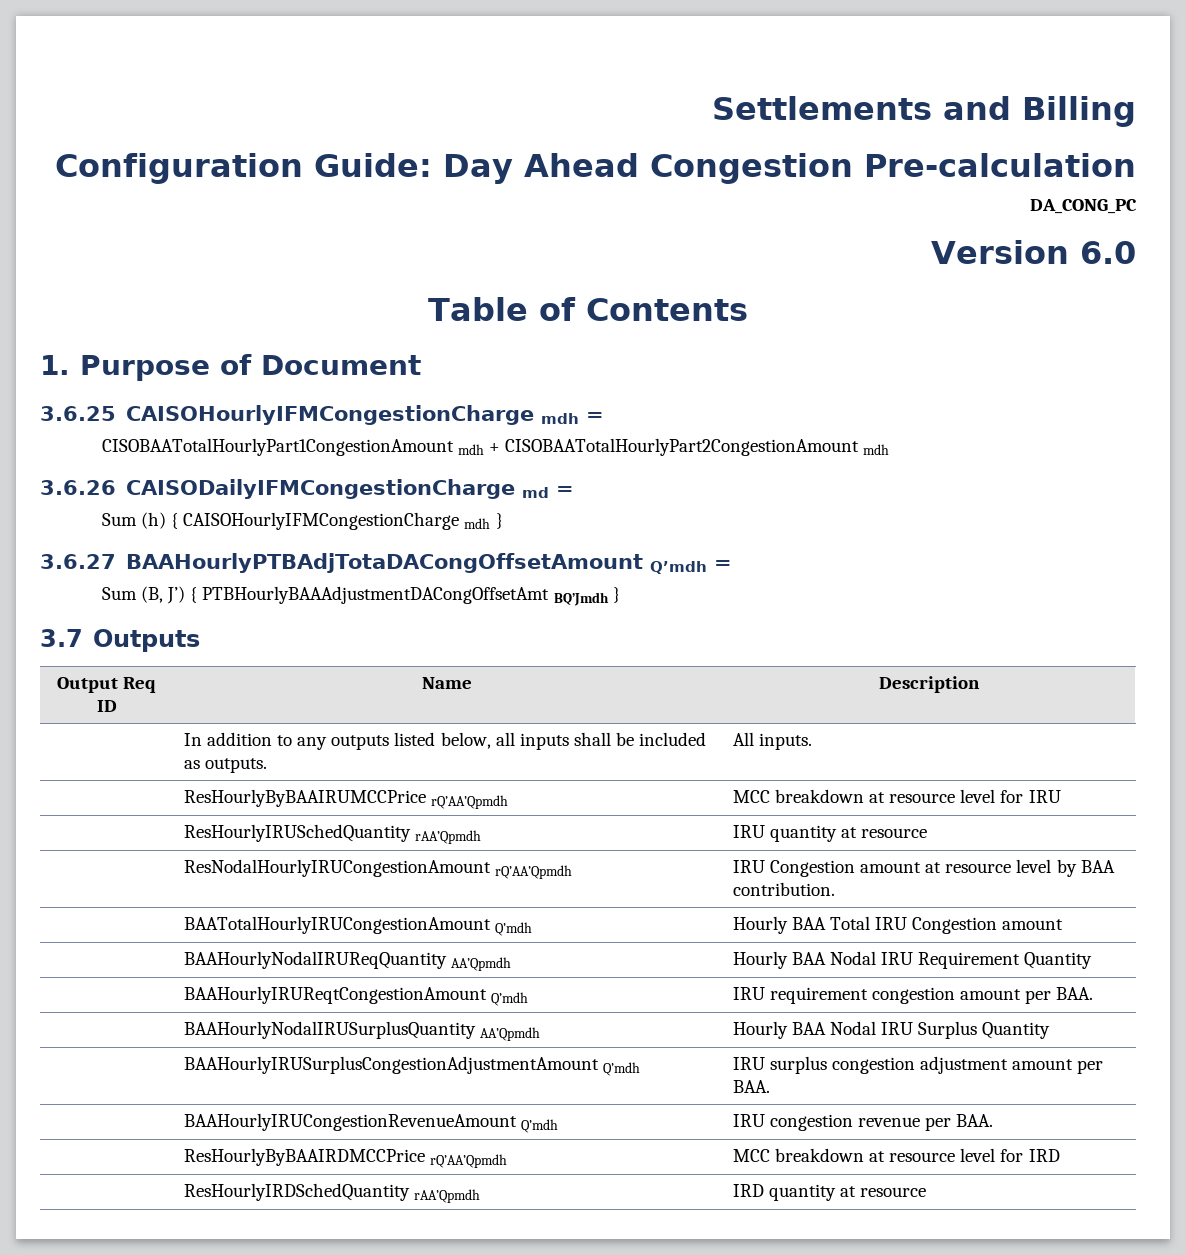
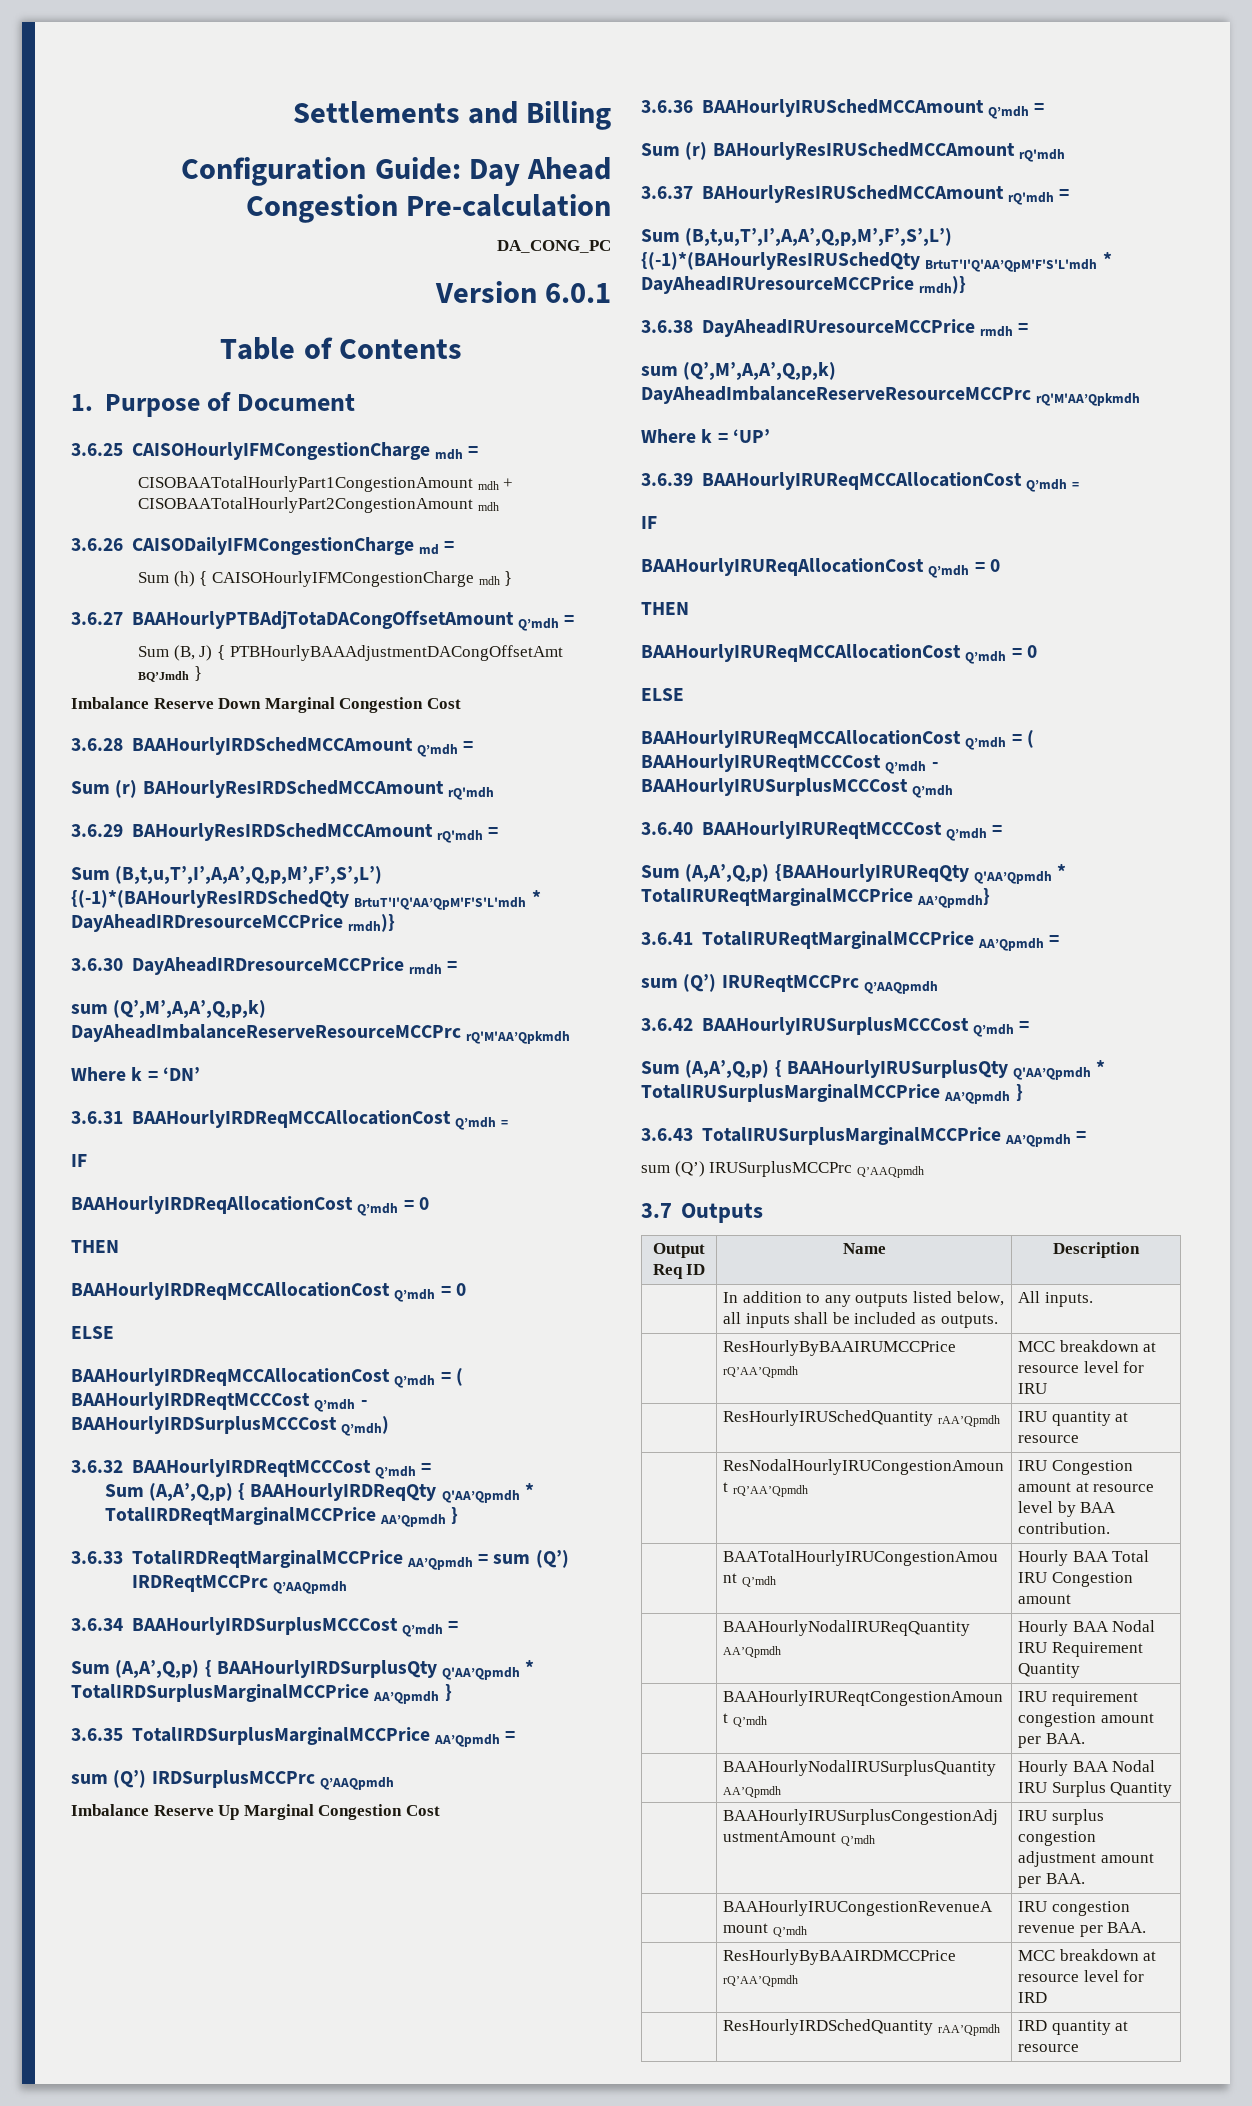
- Version 6.0
+ Version 6.0.1
- Sum (B, J’) { PTBHourlyBAAAdjustmentDACongOffsetAmt BQ’Jmdh }
+ Sum (B, J) { PTBHourlyBAAAdjustmentDACongOffsetAmt BQ’Jmdh }
+ Imbalance Reserve Down Marginal Congestion Cost
+ 3.6.28 BAAHourlyIRDSchedMCCAmount Q’mdh =
+ Sum (r) BAHourlyResIRDSchedMCCAmount rQ'mdh
+ 3.6.29 BAHourlyResIRDSchedMCCAmount rQ'mdh =
+ Sum (B,t,u,T’,I’,A,A’,Q,p,M’,F’,S’,L’) {(-1)*(BAHourlyResIRDSchedQty BrtuT'I'Q'AA’QpM'F'S'L'mdh * DayAheadIRDresourceMCCPrice rmdh)}
+ 3.6.30 DayAheadIRDresourceMCCPrice rmdh =
+ sum (Q’,M’,A,A’,Q,p,k) DayAheadImbalanceReserveResourceMCCPrc rQ'M'AA’Qpkmdh
+ Where k = ‘DN’
+ 3.6.31 BAAHourlyIRDReqMCCAllocationCost Q’mdh =
+ IF
+ BAAHourlyIRDReqAllocationCost Q’mdh = 0
+ THEN
+ BAAHourlyIRDReqMCCAllocationCost Q’mdh = 0
+ ELSE
+ BAAHourlyIRDReqMCCAllocationCost Q’mdh = ( BAAHourlyIRDReqtMCCCost Q’mdh - BAAHourlyIRDSurplusMCCCost Q’mdh)
+ 3.6.32 BAAHourlyIRDReqtMCCCost Q’mdh =
+ Sum (A,A’,Q,p) { BAAHourlyIRDReqQty Q'AA’Qpmdh * TotalIRDReqtMarginalMCCPrice AA’Qpmdh }
+ 3.6.33 TotalIRDReqtMarginalMCCPrice AA’Qpmdh = sum (Q’) IRDReqtMCCPrc Q’AAQpmdh
+ 3.6.34 BAAHourlyIRDSurplusMCCCost Q’mdh =
+ Sum (A,A’,Q,p) { BAAHourlyIRDSurplusQty Q'AA’Qpmdh * TotalIRDSurplusMarginalMCCPrice AA’Qpmdh }
+ 3.6.35 TotalIRDSurplusMarginalMCCPrice AA’Qpmdh =
+ sum (Q’) IRDSurplusMCCPrc Q’AAQpmdh
+ Imbalance Reserve Up Marginal Congestion Cost
+ 3.6.36 BAAHourlyIRUSchedMCCAmount Q’mdh =
+ Sum (r) BAHourlyResIRUSchedMCCAmount rQ'mdh
+ 3.6.37 BAHourlyResIRUSchedMCCAmount rQ'mdh =
+ Sum (B,t,u,T’,I’,A,A’,Q,p,M’,F’,S’,L’) {(-1)*(BAHourlyResIRUSchedQty BrtuT'I'Q'AA’QpM'F'S'L'mdh * DayAheadIRUresourceMCCPrice rmdh)}
+ 3.6.38 DayAheadIRUresourceMCCPrice rmdh =
+ sum (Q’,M’,A,A’,Q,p,k) DayAheadImbalanceReserveResourceMCCPrc rQ'M'AA’Qpkmdh
+ Where k = ‘UP’
+ 3.6.39 BAAHourlyIRUReqMCCAllocationCost Q’mdh =
+ IF
+ BAAHourlyIRUReqAllocationCost Q’mdh = 0
+ THEN
+ BAAHourlyIRUReqMCCAllocationCost Q’mdh = 0
+ ELSE
+ BAAHourlyIRUReqMCCAllocationCost Q’mdh = ( BAAHourlyIRUReqtMCCCost Q’mdh - BAAHourlyIRUSurplusMCCCost Q’mdh
+ 3.6.40 BAAHourlyIRUReqtMCCCost Q’mdh =
+ Sum (A,A’,Q,p) {BAAHourlyIRUReqQty Q'AA’Qpmdh * TotalIRUReqtMarginalMCCPrice AA’Qpmdh}
+ 3.6.41 TotalIRUReqtMarginalMCCPrice AA’Qpmdh =
+ sum (Q’) IRUReqtMCCPrc Q’AAQpmdh
+ 3.6.42 BAAHourlyIRUSurplusMCCCost Q’mdh =
+ Sum (A,A’,Q,p) { BAAHourlyIRUSurplusQty Q'AA’Qpmdh * TotalIRUSurplusMarginalMCCPrice AA’Qpmdh }
+ 3.6.43 TotalIRUSurplusMarginalMCCPrice AA’Qpmdh =
+ sum (Q’) IRUSurplusMCCPrc Q’AAQpmdh

